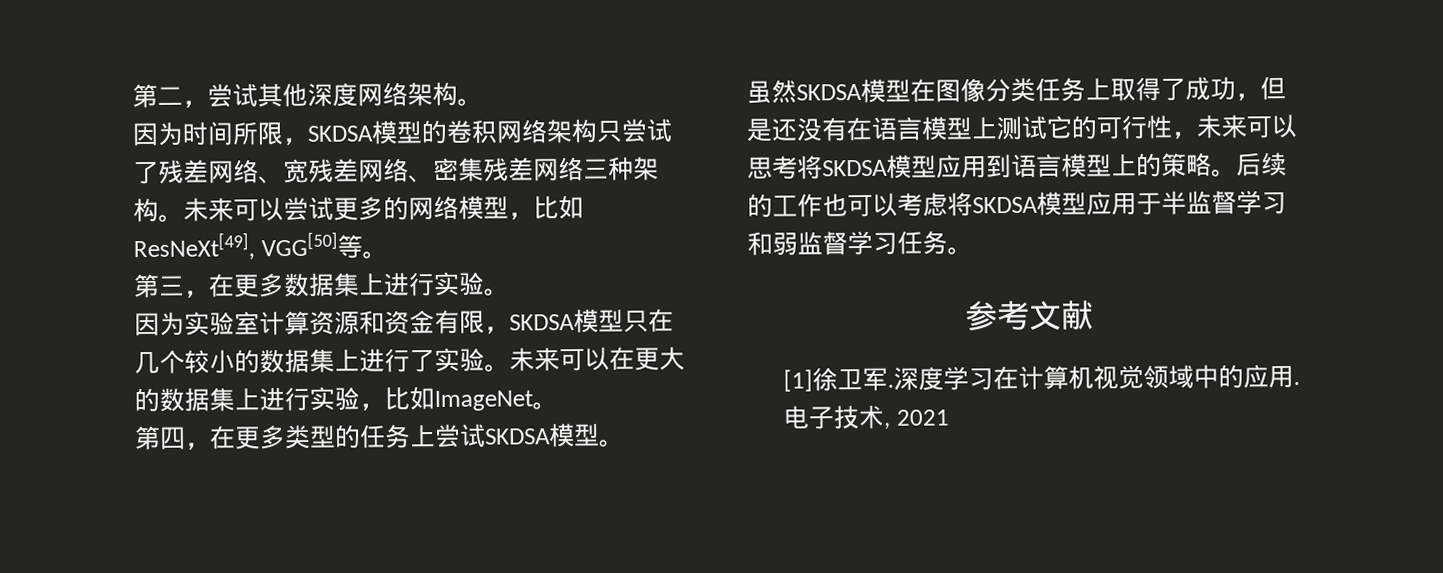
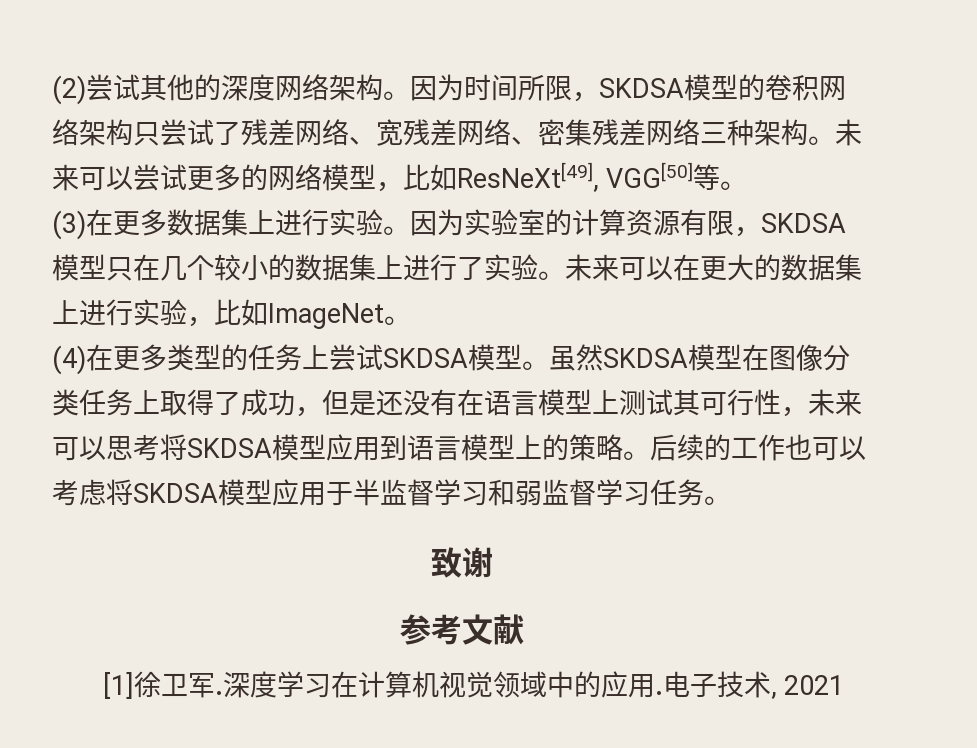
- 第二，尝试其他深度网络架构。
- 因为时间所限，SKDSA模型的卷积网络架构只尝试了残差网络、宽残差网络、密集残差网络三种架构。
+ (2)尝试其他的深度网络架构。因为时间所限，SKDSA模型的卷积网络架构只尝试了残差网络、宽残差网络、密集残差网络三种架构。
- 第三，在更多数据集上进行实验。
- 因为实验室计算资源和资金有限，SKDSA模型只在几个较小的数据集上进行了实验。
+ (3)在更多数据集上进行实验。因为实验室的计算资源有限，SKDSA模型只在几个较小的数据集上进行了实验。
- 第四，在更多类型的任务上尝试SKDSA模型。
- 虽然SKDSA模型在图像分类任务上取得了成功，但是还没有在语言模型上测试它的可行性，未来可以思考将SKDSA模型应用到语言模型上的策略。
+ (4)在更多类型的任务上尝试SKDSA模型。虽然SKDSA模型在图像分类任务上取得了成功，但是还没有在语言模型上测试其可行性，未来可以思考将SKDSA模型应用到语言模型上的策略。
+ 致谢

